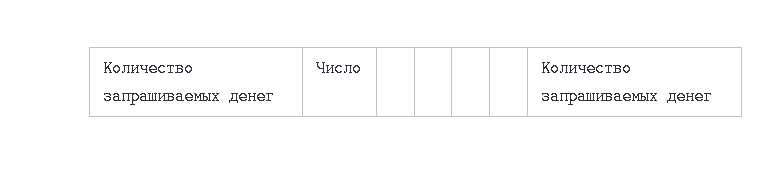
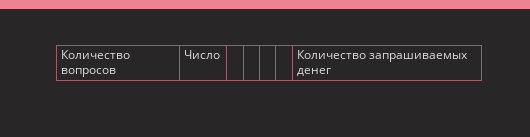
- Количество запрашиваемых денег | Число | | | | | Количество запрашиваемых денег
+ Количество вопросов | Число | | | | | Количество запрашиваемых денег

